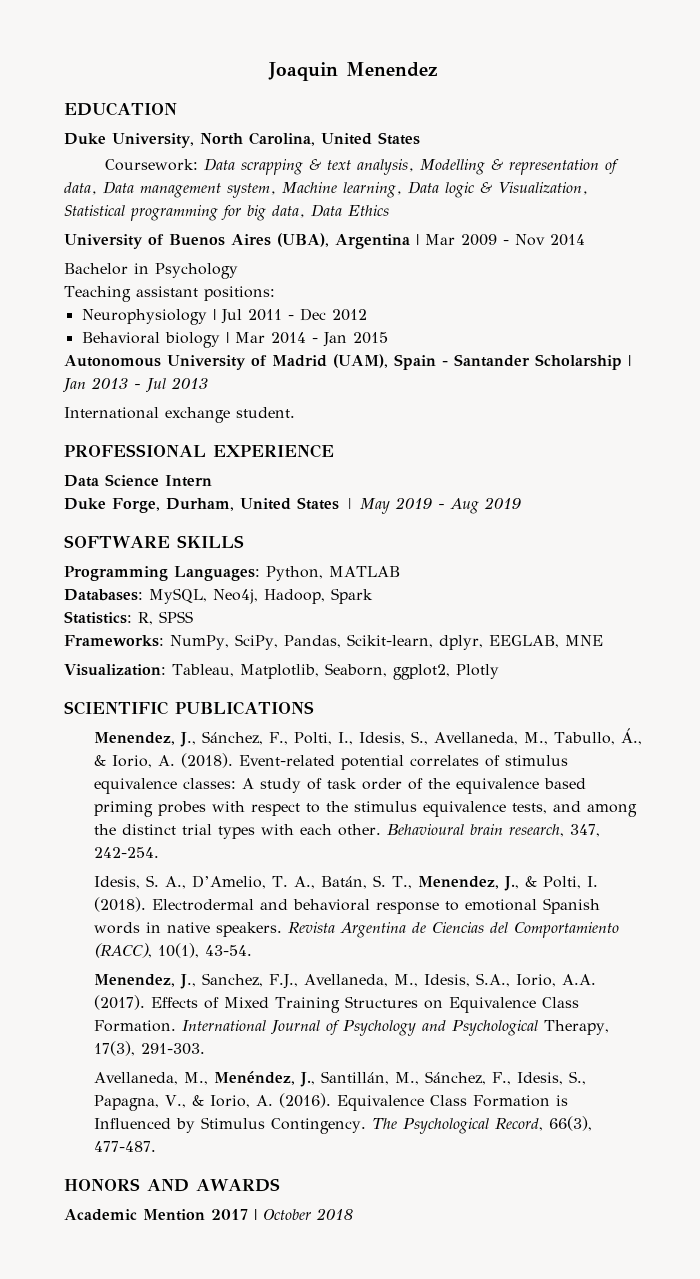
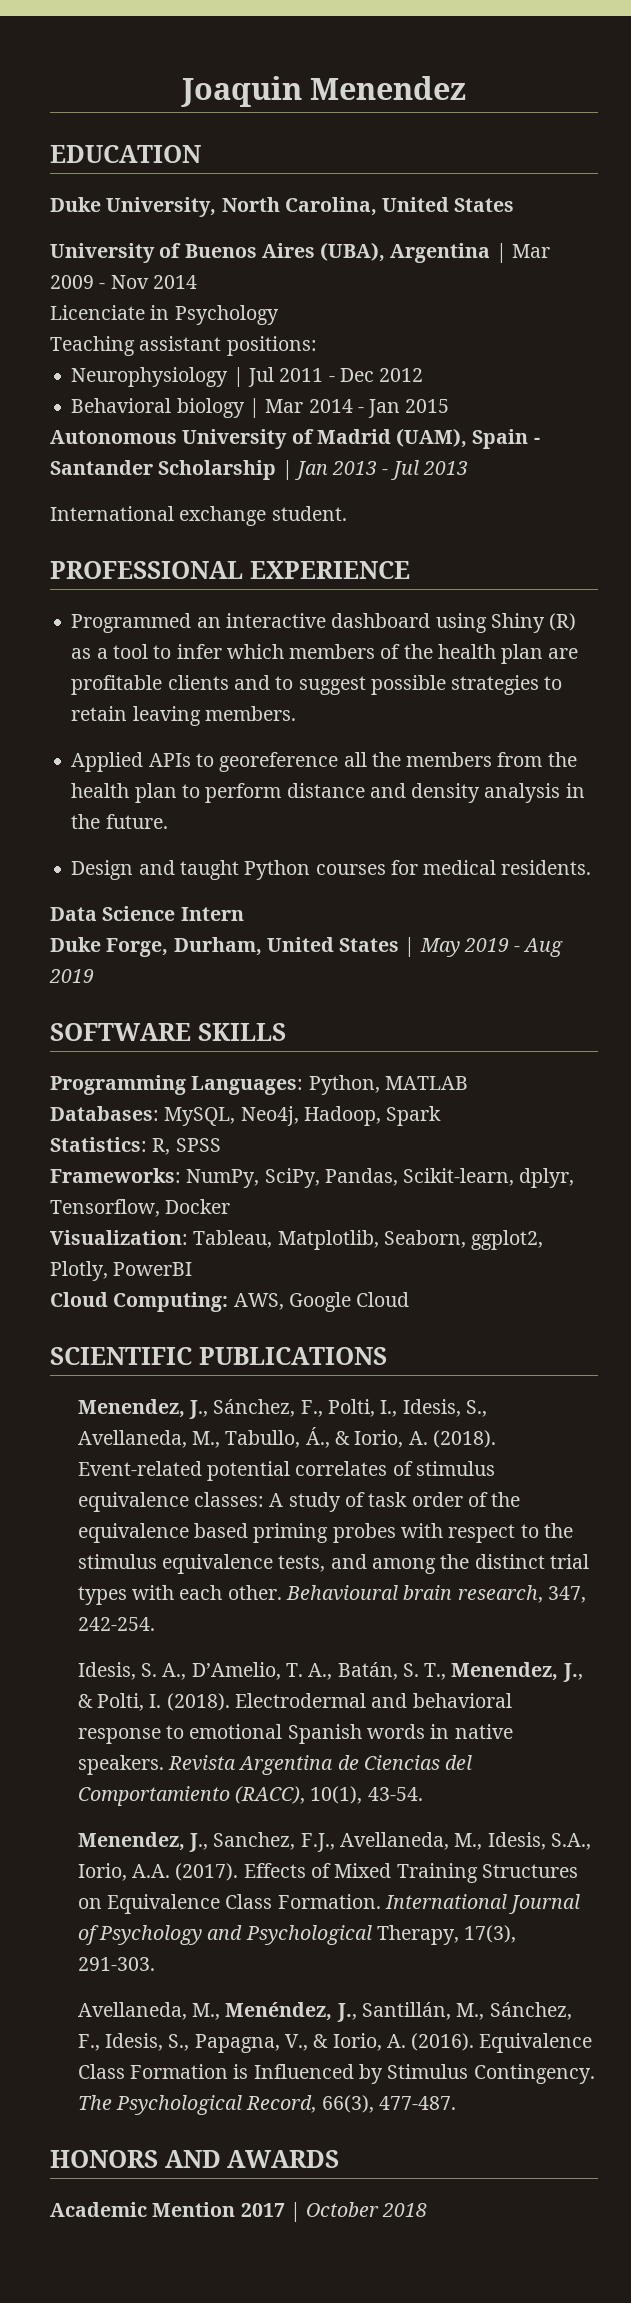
- Coursework: Data scrapping & text analysis, Modelling & representation of data, Data management system, Machine learning, Data logic & Visualization, Statistical programming for big data, Data Ethics
- Bachelor in Psychology
+ Licenciate in Psychology
+ Programmed an interactive dashboard using Shiny (R) as a tool to infer which members of the health plan are profitable clients and to suggest possible strategies to retain leaving members.
+ Applied APIs to georeference all the members from the health plan to perform distance and density analysis in the future.
+ Design and taught Python courses for medical residents.
- Frameworks: NumPy, SciPy, Pandas, Scikit-learn, dplyr, EEGLAB, MNE
+ Frameworks: NumPy, SciPy, Pandas, Scikit-learn, dplyr, Tensorflow, Docker
- Visualization: Tableau, Matplotlib, Seaborn, ggplot2, Plotly
+ Visualization: Tableau, Matplotlib, Seaborn, ggplot2, Plotly, PowerBI
+ Cloud Computing: AWS, Google Cloud

